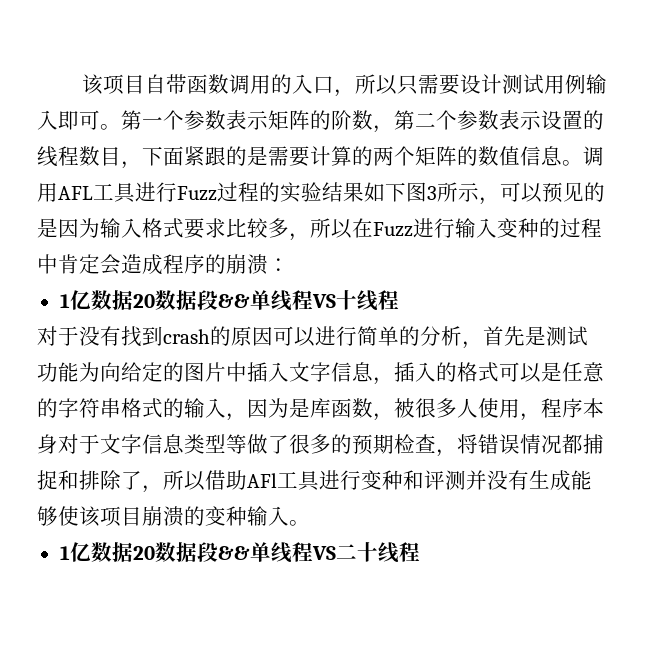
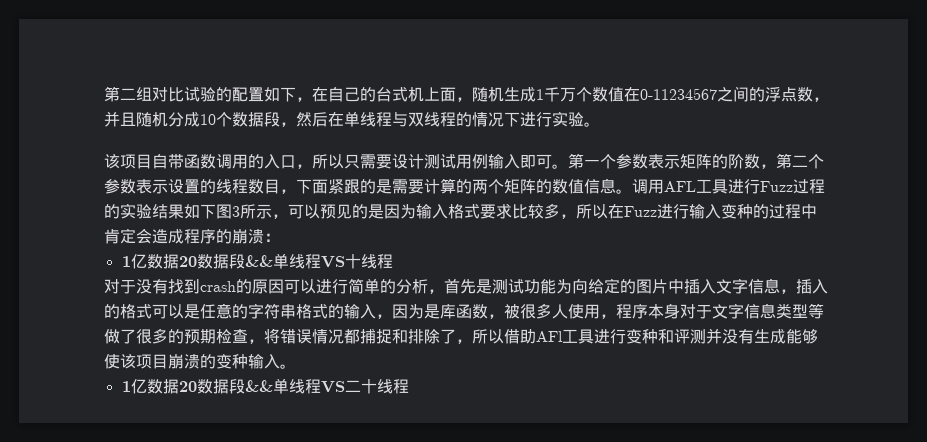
+ 第二组对比试验的配置如下，在自己的台式机上面，随机生成1千万个数值在0-11234567之间的浮点数，并且随机分成10个数据段，然后在单线程与双线程的情况下进行实验。

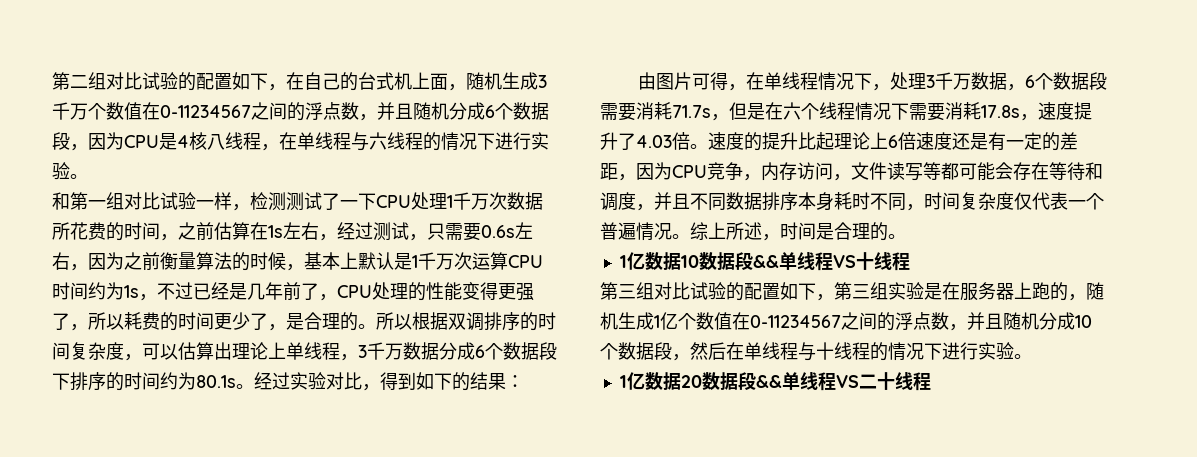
- 第二组对比试验的配置如下，在自己的台式机上面，随机生成1千万个数值在0-11234567之间的浮点数，并且随机分成10个数据段，然后在单线程与双线程的情况下进行实验。
- 该项目自带函数调用的入口，所以只需要设计测试用例输入即可。第一个参数表示矩阵的阶数，第二个参数表示设置的线程数目，下面紧跟的是需要计算的两个矩阵的数值信息。调用AFL工具进行Fuzz过程的实验结果如下图3所示，可以预见的是因为输入格式要求比较多，所以在Fuzz进行输入变种的过程中肯定会造成程序的崩溃：
- 1亿数据20数据段&&单线程VS十线程
- 对于没有找到crash的原因可以进行简单的分析，首先是测试功能为向给定的图片中插入文字信息，插入的格式可以是任意的字符串格式的输入，因为是库函数，被很多人使用，程序本身对于文字信息类型等做了很多的预期检查，将错误情况都捕捉和排除了，所以借助AFl工具进行变种和评测并没有生成能够使该项目崩溃的变种输入。
+ 第二组对比试验的配置如下，在自己的台式机上面，随机生成3千万个数值在0-11234567之间的浮点数，并且随机分成6个数据段，因为CPU是4核八线程，在单线程与六线程的情况下进行实验。
+ 和第一组对比试验一样，检测测试了一下CPU处理1千万次数据所花费的时间，之前估算在1s左右，经过测试，只需要0.6s左右，因为之前衡量算法的时候，基本上默认是1千万次运算CPU时间约为1s，不过已经是几年前了，CPU处理的性能变得更强了，所以耗费的时间更少了，是合理的。所以根据双调排序的时间复杂度，可以估算出理论上单线程，3千万数据分成6个数据段下排序的时间约为80.1s。经过实验对比，得到如下的结果：
+ 由图片可得，在单线程情况下，处理3千万数据，6个数据段需要消耗71.7s，但是在六个线程情况下需要消耗17.8s，速度提升了4.03倍。速度的提升比起理论上6倍速度还是有一定的差距，因为CPU竞争，内存访问，文件读写等都可能会存在等待和调度，并且不同数据排序本身耗时不同，时间复杂度仅代表一个普遍情况。综上所述，时间是合理的。
+ 1亿数据10数据段&&单线程VS十线程
+ 第三组对比试验的配置如下，第三组实验是在服务器上跑的，随机生成1亿个数值在0-11234567之间的浮点数，并且随机分成10个数据段，然后在单线程与十线程的情况下进行实验。

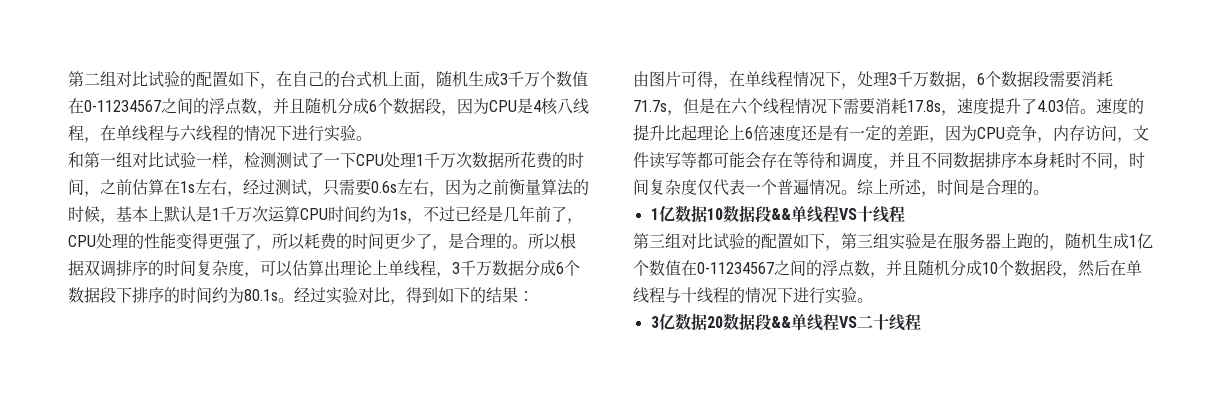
- 1亿数据20数据段&&单线程VS二十线程
+ 3亿数据20数据段&&单线程VS二十线程

